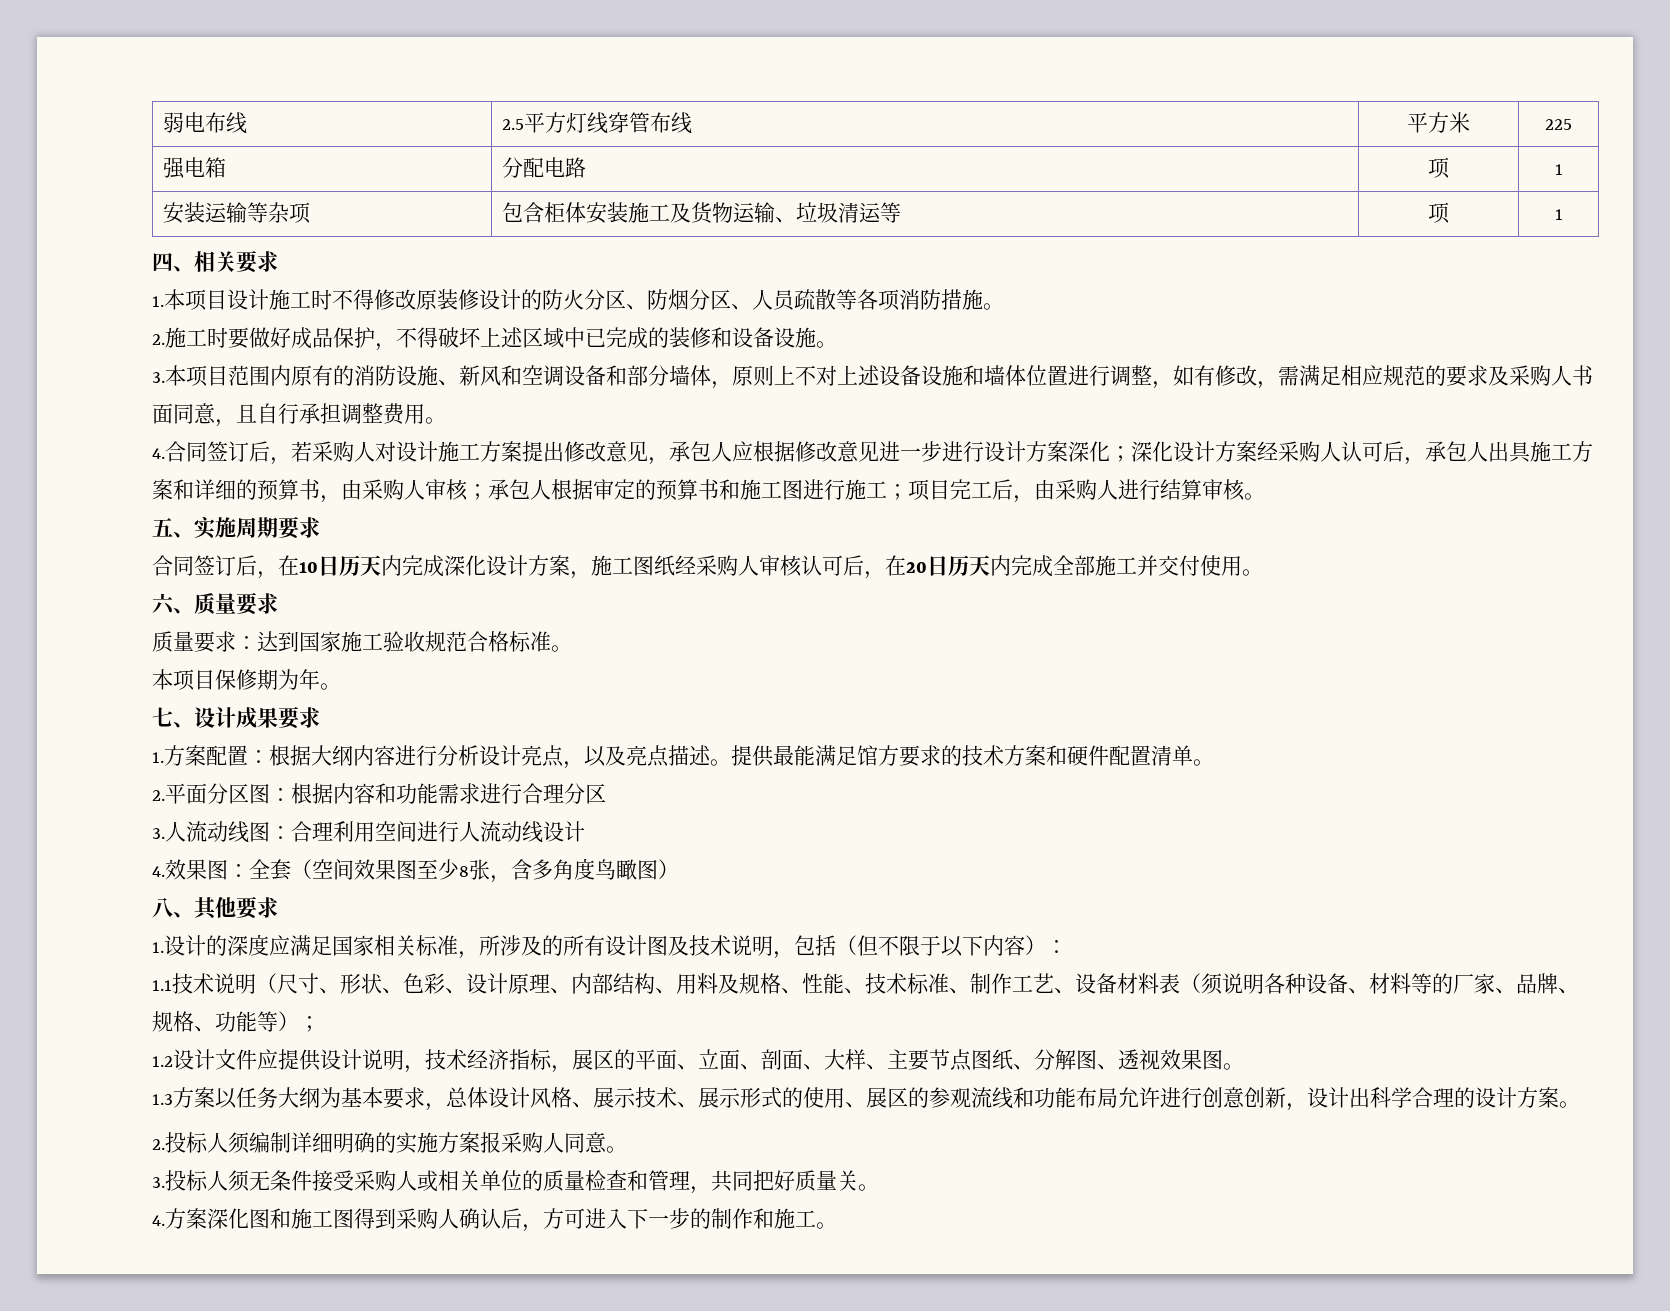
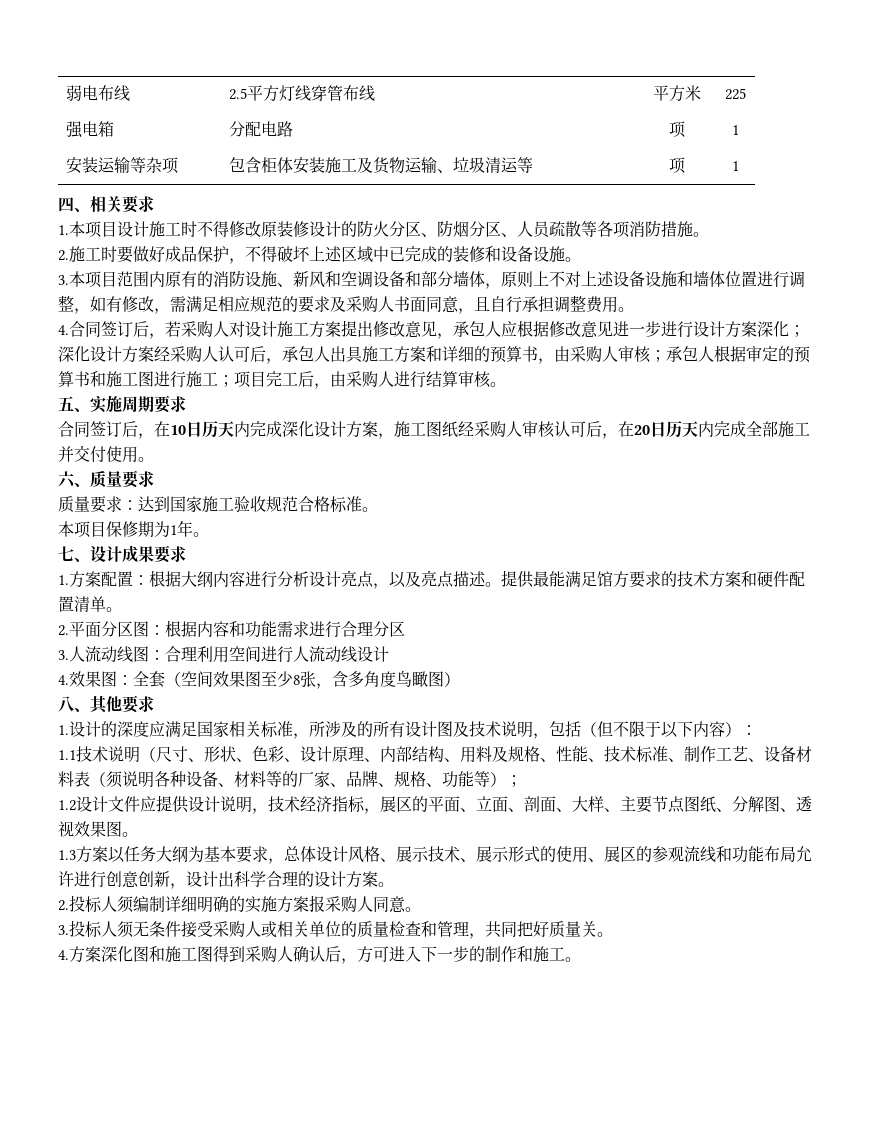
- 本项目保修期为年。
+ 本项目保修期为1年。

